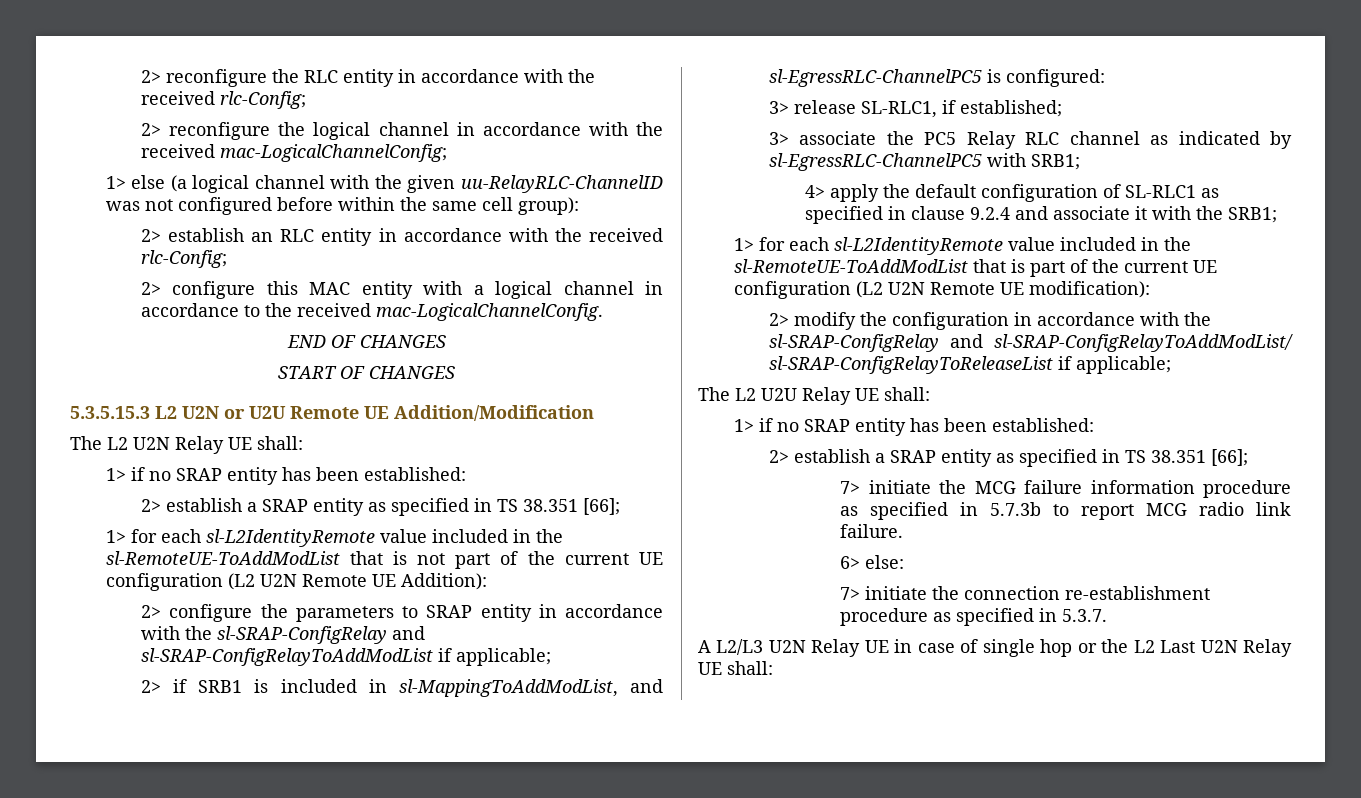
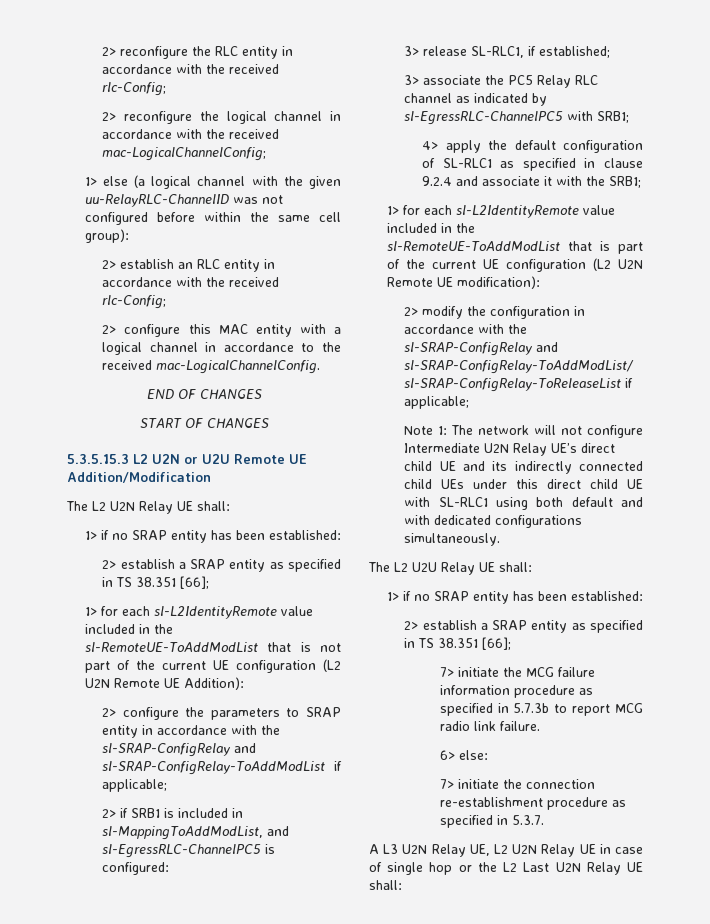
- 2> configure the parameters to SRAP entity in accordance with the sl-SRAP-ConfigRelay and sl-SRAP-ConfigRelayToAddModList if applicable;
+ 2> configure the parameters to SRAP entity in accordance with the sl-SRAP-ConfigRelay and sl-SRAP-ConfigRelay-ToAddModList if applicable;
- 2> modify the configuration in accordance with the sl-SRAP-ConfigRelay and sl-SRAP-ConfigRelayToAddModList/ sl-SRAP-ConfigRelayToReleaseList if applicable;
+ 2> modify the configuration in accordance with the sl-SRAP-ConfigRelay and sl-SRAP-ConfigRelay-ToAddModList/ sl-SRAP-ConfigRelay-ToReleaseList if applicable;
+ Note 1: The network will not configure Intermediate U2N Relay UE’s direct child UE and its indirectly connected child UEs under this direct child UE with SL-RLC1 using both default and with dedicated configurations simultaneously.
- A L2/L3 U2N Relay UE in case of single hop or the L2 Last U2N Relay UE shall:
+ A L3 U2N Relay UE, L2 U2N Relay UE in case of single hop or the L2 Last U2N Relay UE shall:

